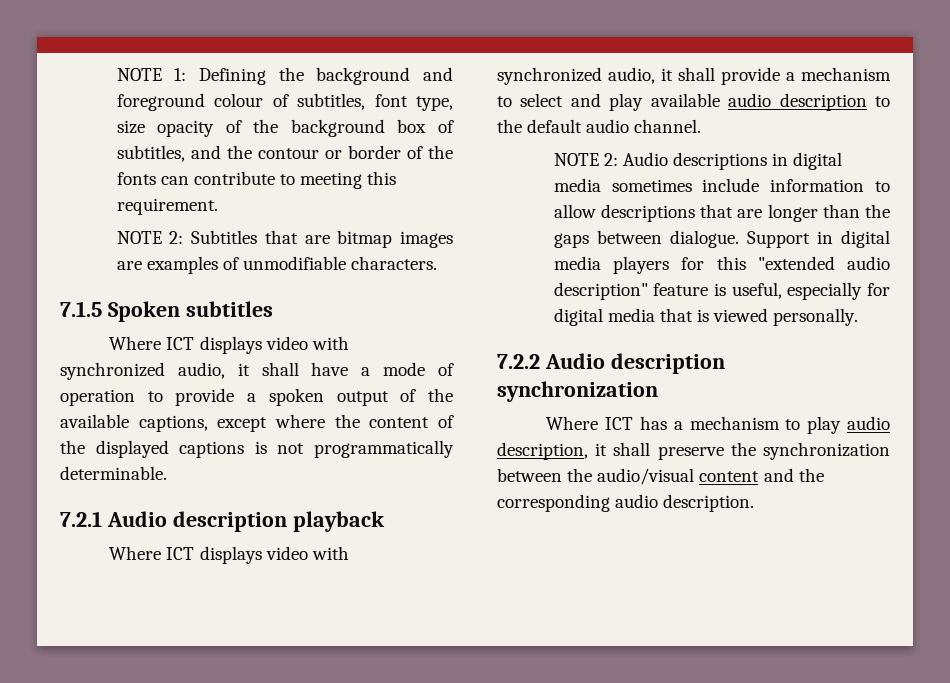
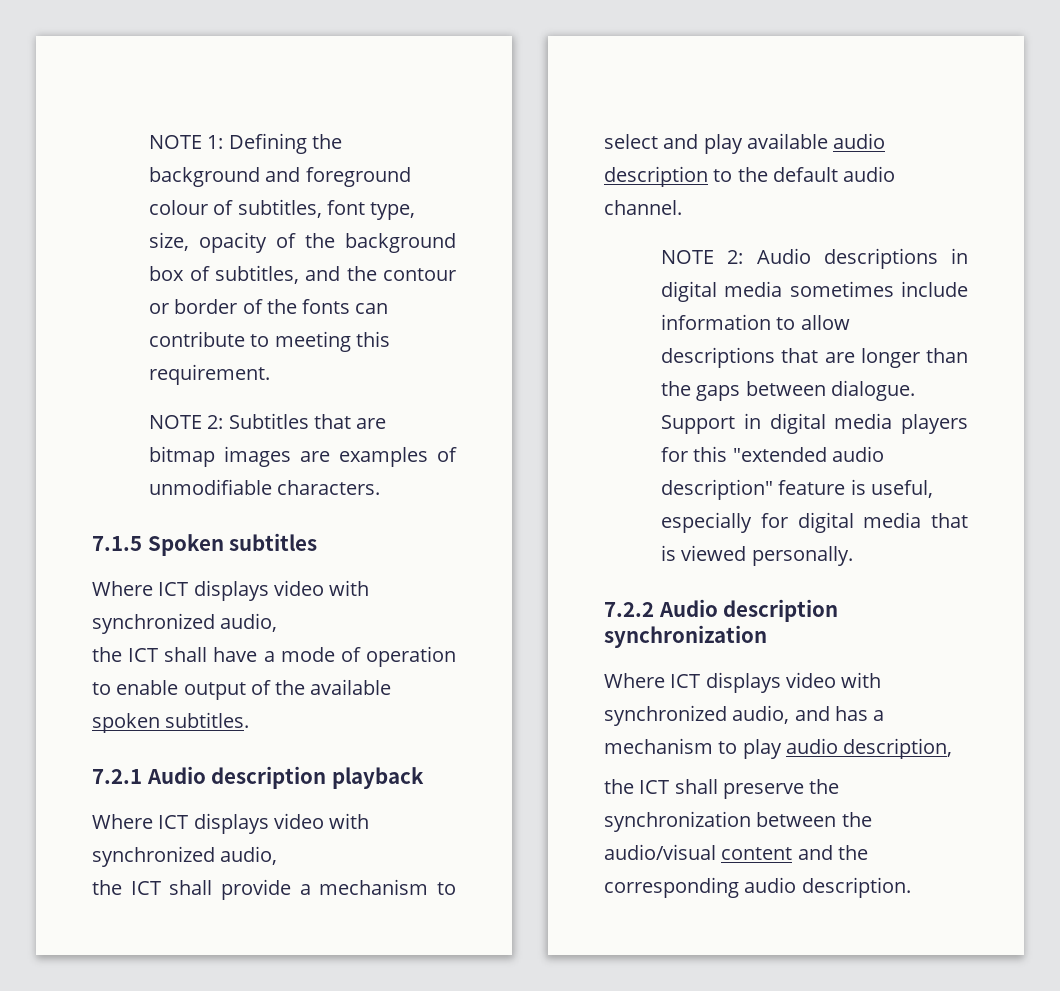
- NOTE 1: Defining the background and foreground colour of subtitles, font type, size opacity of the background box of subtitles, and the contour or border of the fonts can contribute to meeting this requirement.
+ NOTE 1: Defining the background and foreground colour of subtitles, font type, size, opacity of the background box of subtitles, and the contour or border of the fonts can contribute to meeting this requirement.
  7.1.5 Spoken subtitles
- Where ICT displays video with synchronized audio, it shall have a mode of operation to provide a spoken output of the available captions, except where the content of the displayed captions is not programmatically determinable.
+ Where ICT displays video with synchronized audio,
+ the ICT shall have a mode of operation to enable output of the available spoken subtitles.
  7.2.1 Audio description playback
- Where ICT displays video with synchronized audio, it shall provide a mechanism to select and play available audio description to the default audio channel.
+ Where ICT displays video with synchronized audio,
+ the ICT shall provide a mechanism to select and play available audio description to the default audio channel.
- Where ICT has a mechanism to play audio description, it shall preserve the synchronization between the audio/visual content and the corresponding audio description.
+ Where ICT displays video with synchronized audio, and has a mechanism to play audio description,
+ the ICT shall preserve the synchronization between the audio/visual content and the corresponding audio description.

